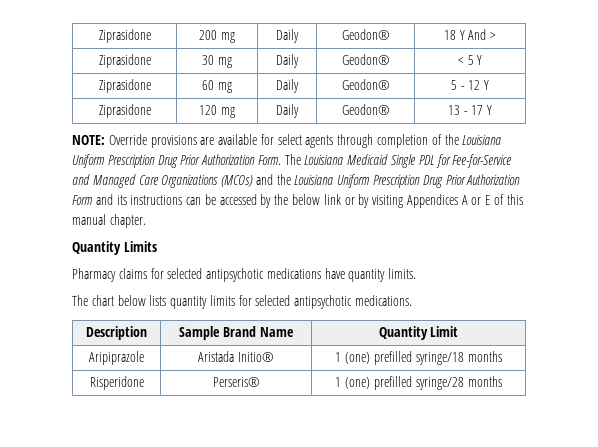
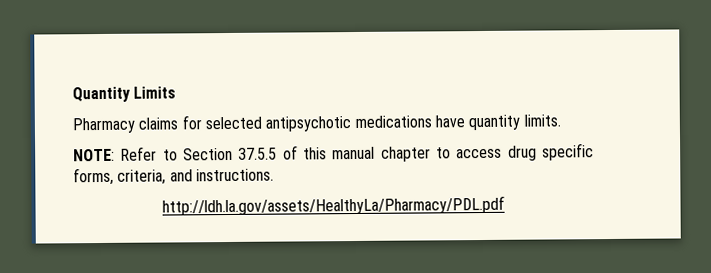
- Ziprasidone | 200 mg | Daily | Geodon® | 18 Y And >
- Ziprasidone | 30 mg | Daily | Geodon® | < 5 Y
- Ziprasidone | 60 mg | Daily | Geodon® | 5 - 12 Y
- Ziprasidone | 120 mg | Daily | Geodon® | 13 - 17 Y
- NOTE: Override provisions are available for select agents through completion of the Louisiana Uniform Prescription Drug Prior Authorization Form. The Louisiana Medicaid Single PDL for Fee-for-Service and Managed Care Organizations (MCOs) and the Louisiana Uniform Prescription Drug Prior Authorization Form and its instructions can be accessed by the below link or by visiting Appendices A or E of this manual chapter.
- The chart below lists quantity limits for selected antipsychotic medications.
- Description | Sample Brand Name | Quantity Limit
- Aripiprazole | Aristada Initio® | 1 (one) prefilled syringe/18 months
- Risperidone | Perseris® | 1 (one) prefilled syringe/28 months
+ NOTE: Refer to Section 37.5.5 of this manual chapter to access drug specific forms, criteria, and instructions.
+ http://ldh.la.gov/assets/HealthyLa/Pharmacy/PDL.pdf

